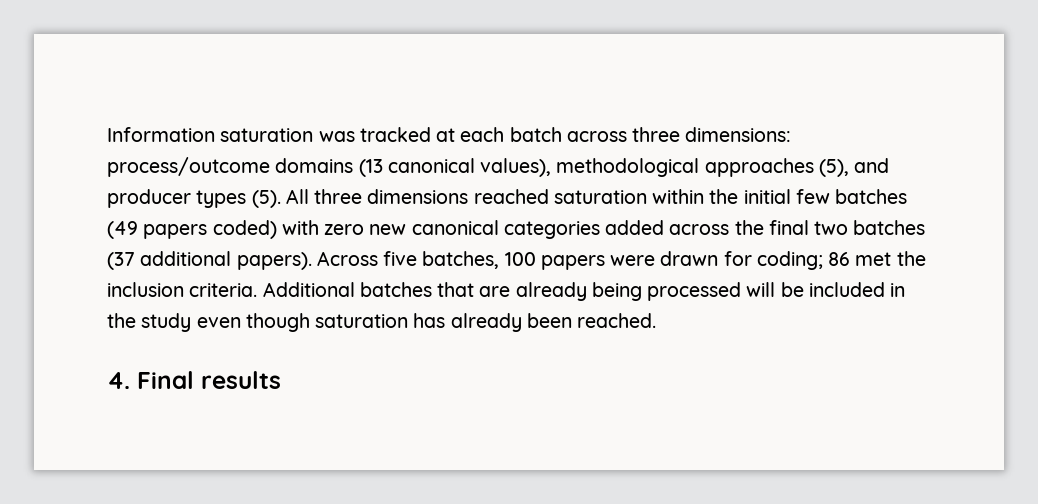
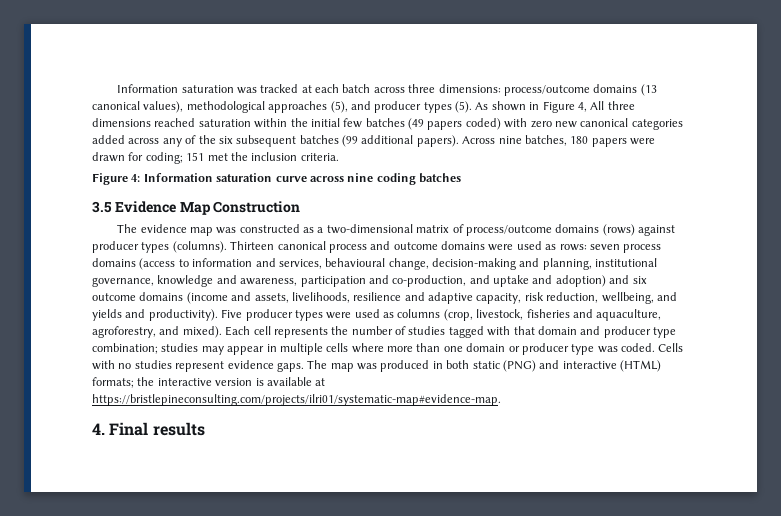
- All three dimensions reached saturation within the initial few batches (49 papers coded) with zero new canonical categories added across the final two batches (37 additional papers). Across five batches, 100 papers were drawn for coding; 86 met the inclusion criteria. Additional batches that are already being processed will be included in the study even though saturation has already been reached.
+ As shown in Figure 4, All three dimensions reached saturation within the initial few batches (49 papers coded) with zero new canonical categories added across any of the six subsequent batches (99 additional papers). Across nine batches, 180 papers were drawn for coding; 151 met the inclusion criteria.
+ Figure 4: Information saturation curve across nine coding batches
+ 3.5 Evidence Map Construction
+ The evidence map was constructed as a two-dimensional matrix of process/outcome domains (rows) against producer types (columns). Thirteen canonical process and outcome domains were used as rows: seven process domains (access to information and services, behavioural change, decision-making and planning, institutional governance, knowledge and awareness, participation and co-production, and uptake and adoption) and six outcome domains (income and assets, livelihoods, resilience and adaptive capacity, risk reduction, wellbeing, and yields and productivity). Five producer types were used as columns (crop, livestock, fisheries and aquaculture, agroforestry, and mixed). Each cell represents the number of studies tagged with that domain and producer type combination; studies may appear in multiple cells where more than one domain or producer type was coded. Cells with no studies represent evidence gaps. The map was produced in both static (PNG) and interactive (HTML) formats; the interactive version is available at https://bristlepineconsulting.com/projects/ilri01/systematic-map#evidence-map.

